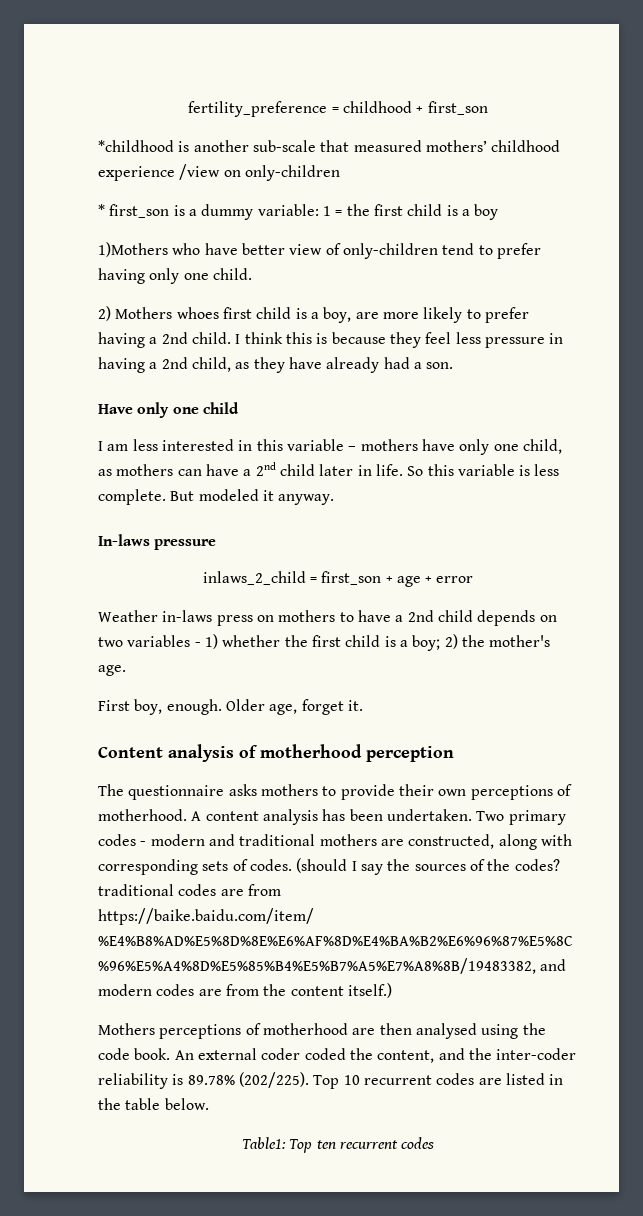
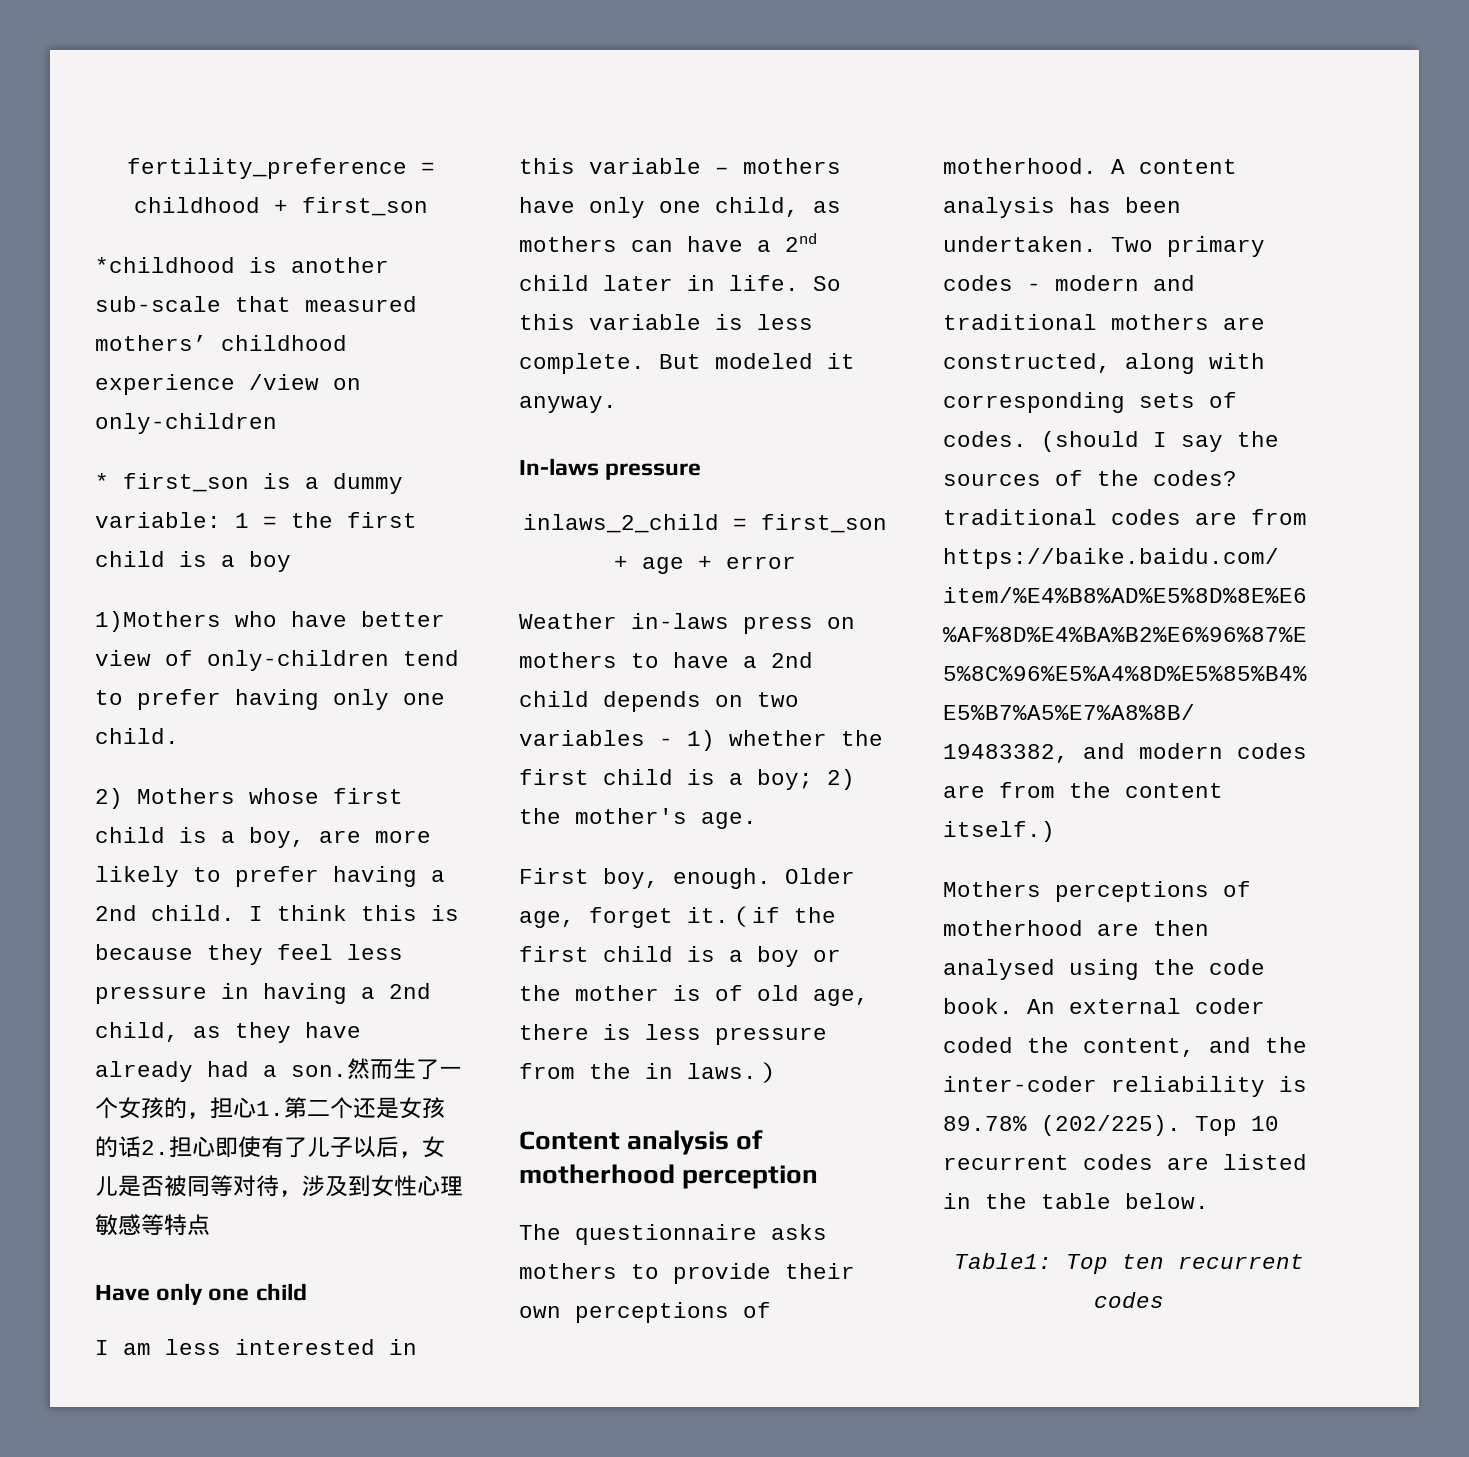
- 2) Mothers whoes first child is a boy, are more likely to prefer having a 2nd child.
+ 2) Mothers whose first child is a boy, are more likely to prefer having a 2nd child.
+ 然而生了一个女孩的，担心1.第二个还是女孩的话2.担心即使有了儿子以后，女儿是否被同等对待，涉及到女性心理敏感等特点
+ （if the first child is a boy or the mother is of old age, there is less pressure from the in laws.）

